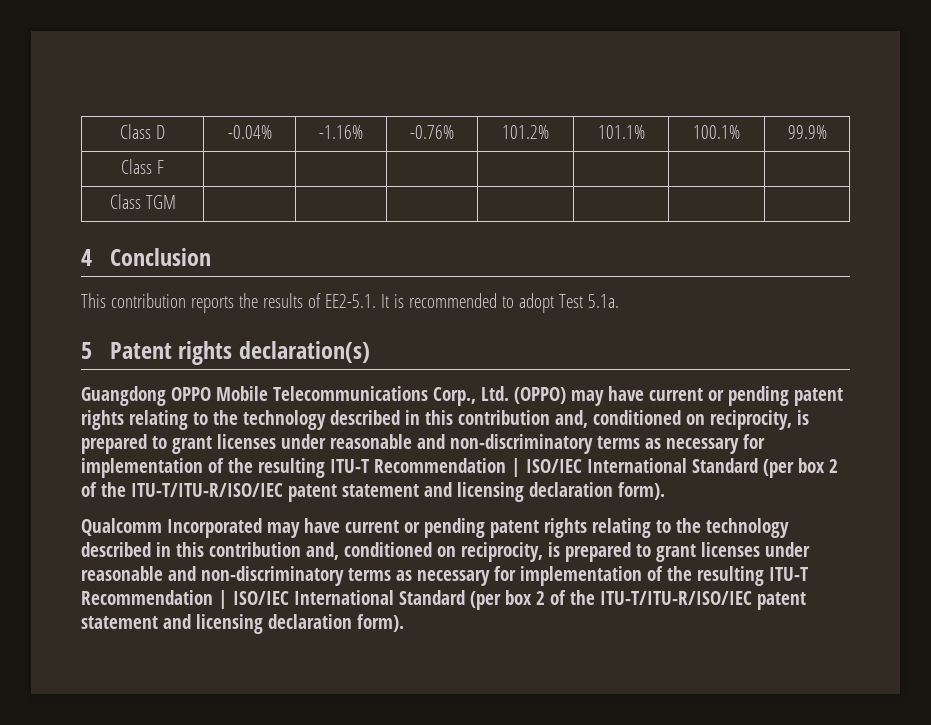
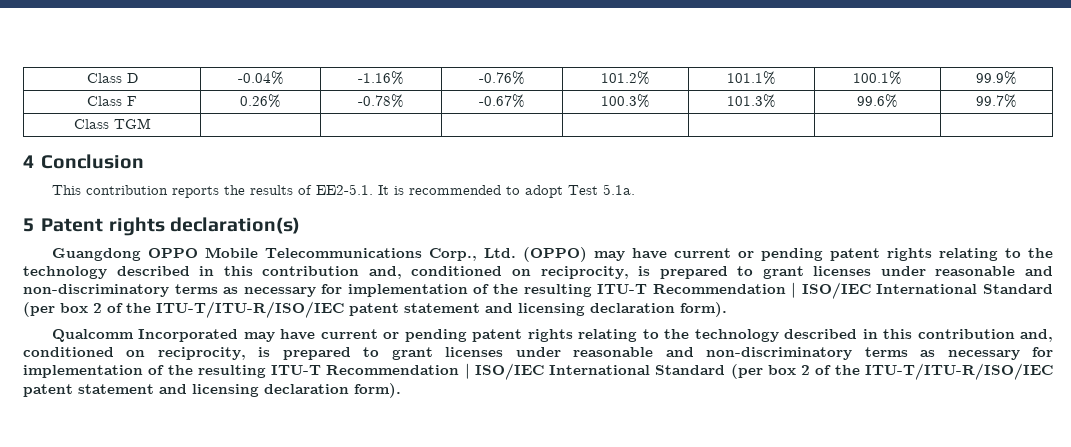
- Class F | | | | | | |
+ Class F | 0.26% | -0.78% | -0.67% | 100.3% | 101.3% | 99.6% | 99.7%

